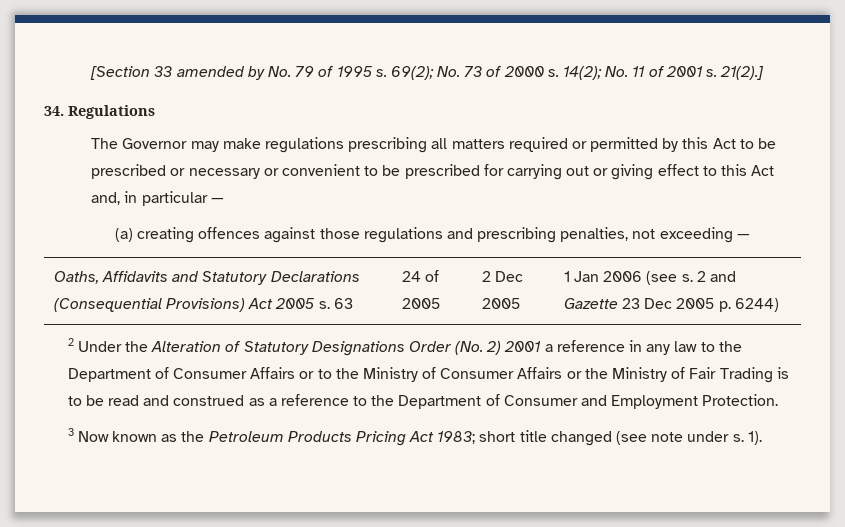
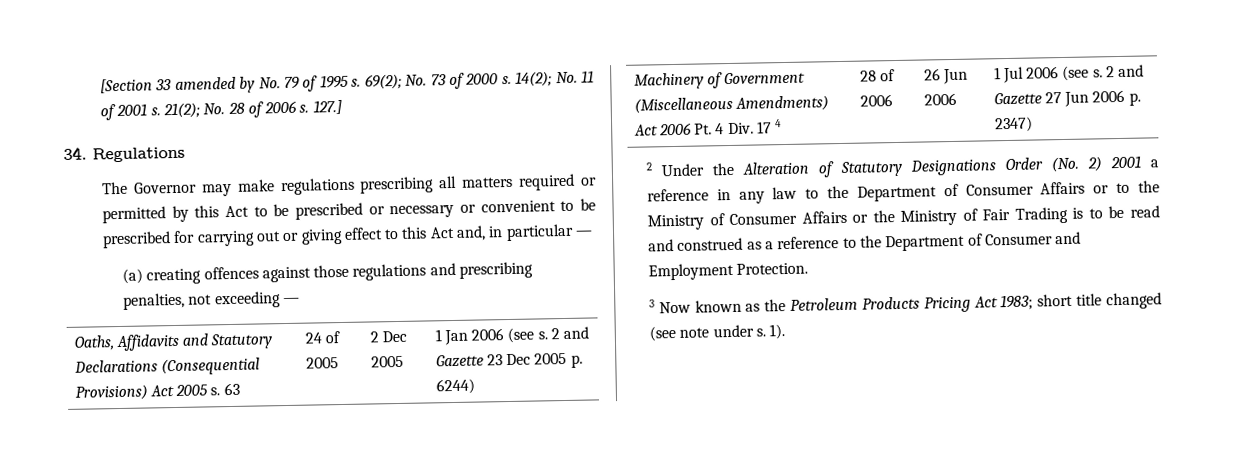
- 21(2).]
+ 21(2); No. 28 of 2006 s. 127.]
+ Machinery of Government (Miscellaneous Amendments) Act 2006 Pt. 4 Div. 17 4 | 28 of 2006 | 26 Jun 2006 | 1 Jul 2006 (see s. 2 and Gazette 27 Jun 2006 p. 2347)

